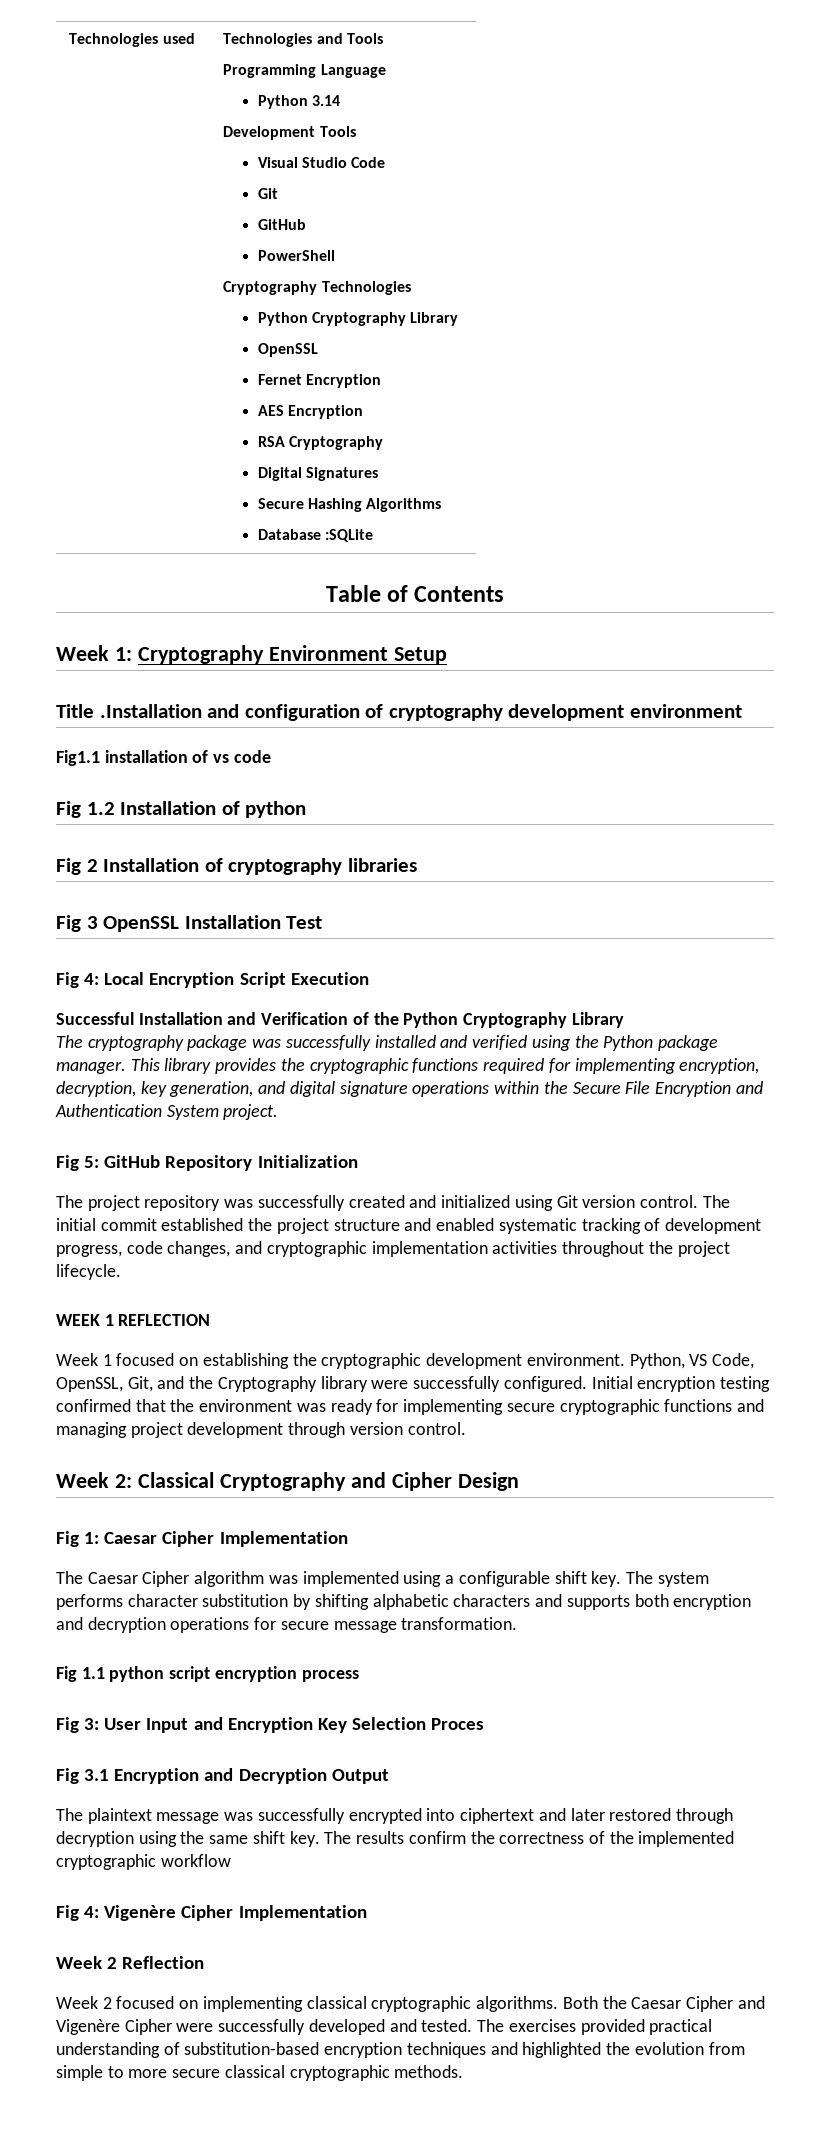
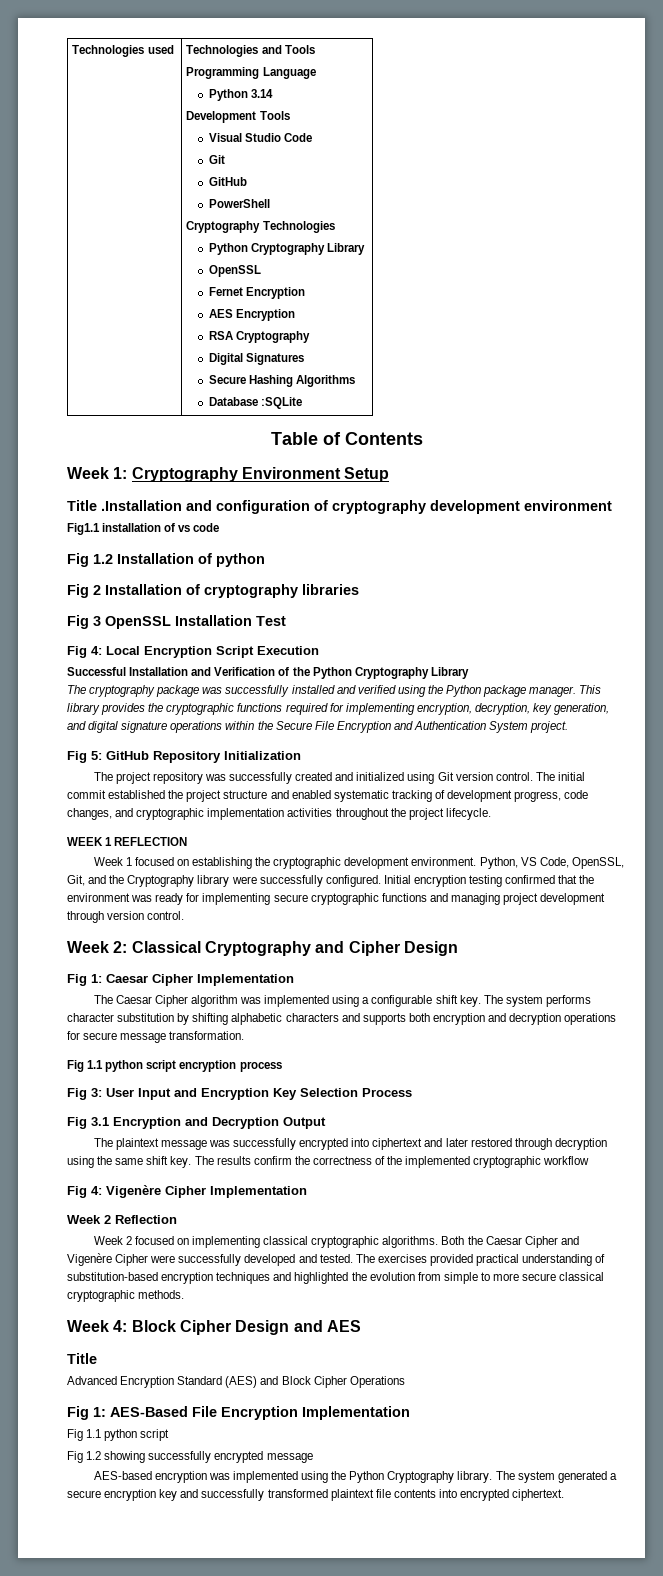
- Fig 3: User Input and Encryption Key Selection Proces
+ Fig 3: User Input and Encryption Key Selection Process
+ Week 4: Block Cipher Design and AES
+ Title
+ Advanced Encryption Standard (AES) and Block Cipher Operations
+ Fig 1: AES-Based File Encryption Implementation
+ Fig 1.1 python script
+ Fig 1.2 showing successfully encrypted message
+ AES-based encryption was implemented using the Python Cryptography library. The system generated a secure encryption key and successfully transformed plaintext file contents into encrypted ciphertext.

